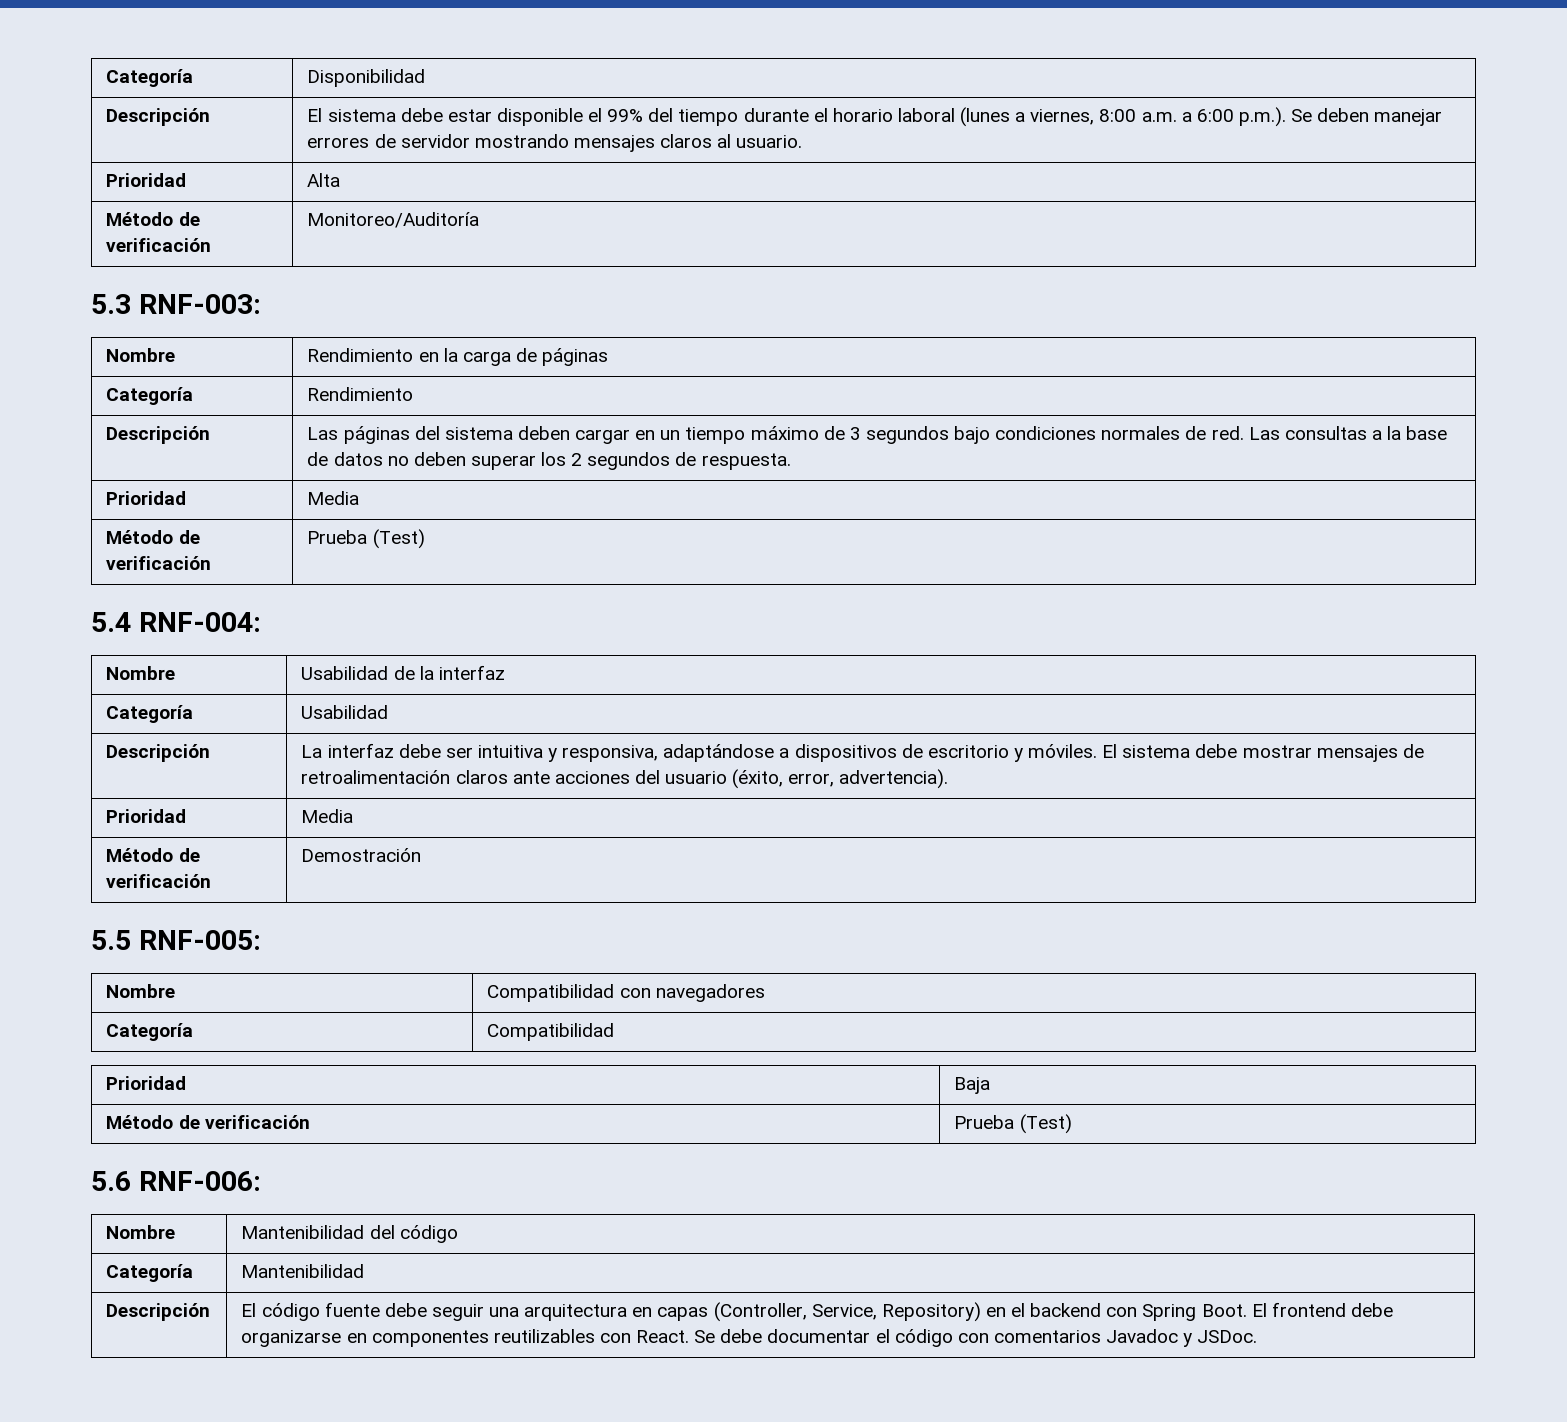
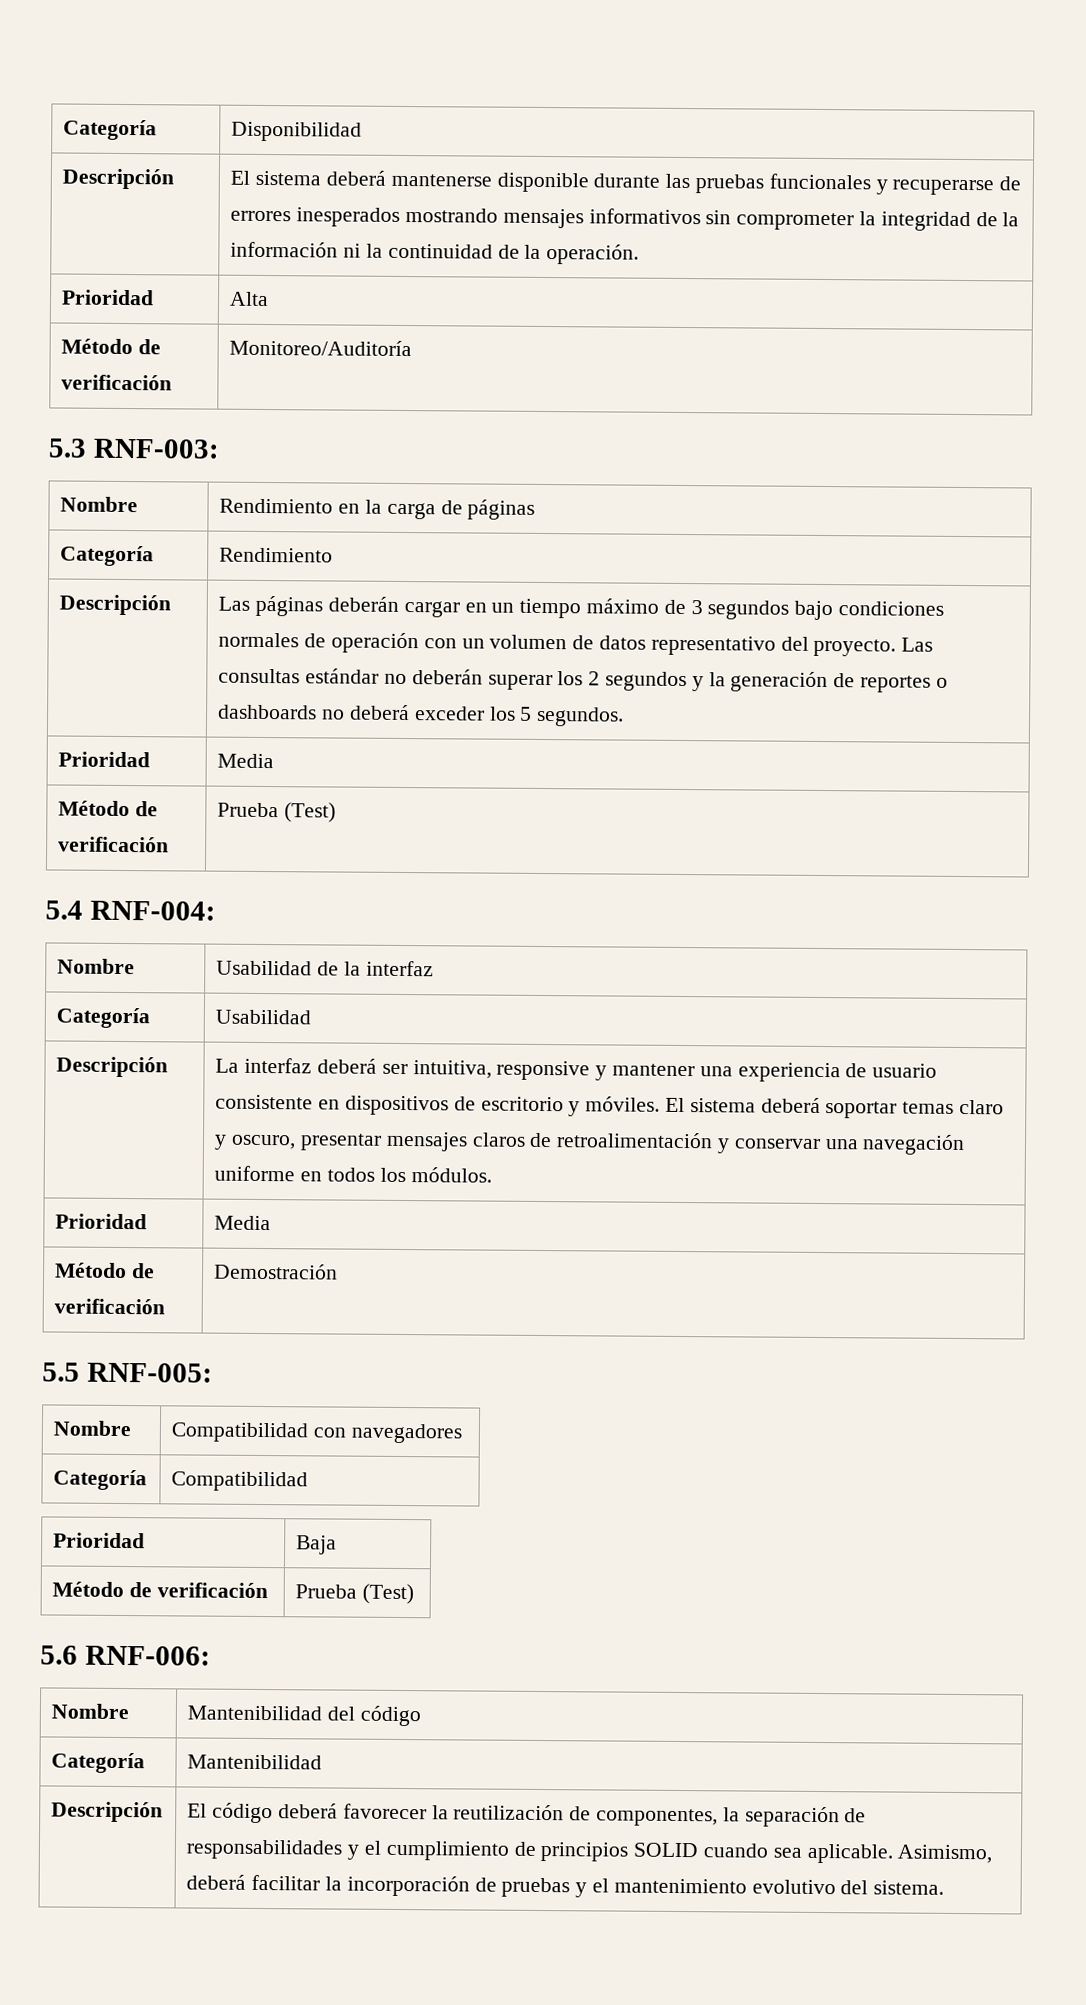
- Descripción | El sistema debe estar disponible el 99% del tiempo durante el horario laboral (lunes a viernes, 8:00 a.m. a 6:00 p.m.). Se deben manejar errores de servidor mostrando mensajes claros al usuario.
+ Descripción | El sistema deberá mantenerse disponible durante las pruebas funcionales y recuperarse de errores inesperados mostrando mensajes informativos sin comprometer la integridad de la información ni la continuidad de la operación.
- Las páginas del sistema deben cargar en un tiempo máximo de 3 segundos bajo condiciones normales de red. Las consultas a la base de datos no deben superar los 2 segundos de respuesta.
+ Las páginas deberán cargar en un tiempo máximo de 3 segundos bajo condiciones normales de operación con un volumen de datos representativo del proyecto. Las consultas estándar no deberán superar los 2 segundos y la generación de reportes o dashboards no deberá exceder los 5 segundos.
- La interfaz debe ser intuitiva y responsiva, adaptándose a dispositivos de escritorio y móviles.
+ La interfaz deberá ser intuitiva, responsive y mantener una experiencia de usuario consistente en dispositivos de escritorio y móviles.
- El sistema debe mostrar mensajes de retroalimentación claros ante acciones del usuario (éxito, error, advertencia).
+ El sistema deberá soportar temas claro y oscuro, presentar mensajes claros de retroalimentación y conservar una navegación uniforme en todos los módulos.
- Descripción | El código fuente debe seguir una arquitectura en capas (Controller, Service, Repository) en el backend con Spring Boot. El frontend debe organizarse en componentes reutilizables con React. Se debe documentar el código con comentarios Javadoc y JSDoc.
+ Descripción | El código deberá favorecer la reutilización de componentes, la separación de responsabilidades y el cumplimiento de principios SOLID cuando sea aplicable. Asimismo, deberá facilitar la incorporación de pruebas y el mantenimiento evolutivo del sistema.

